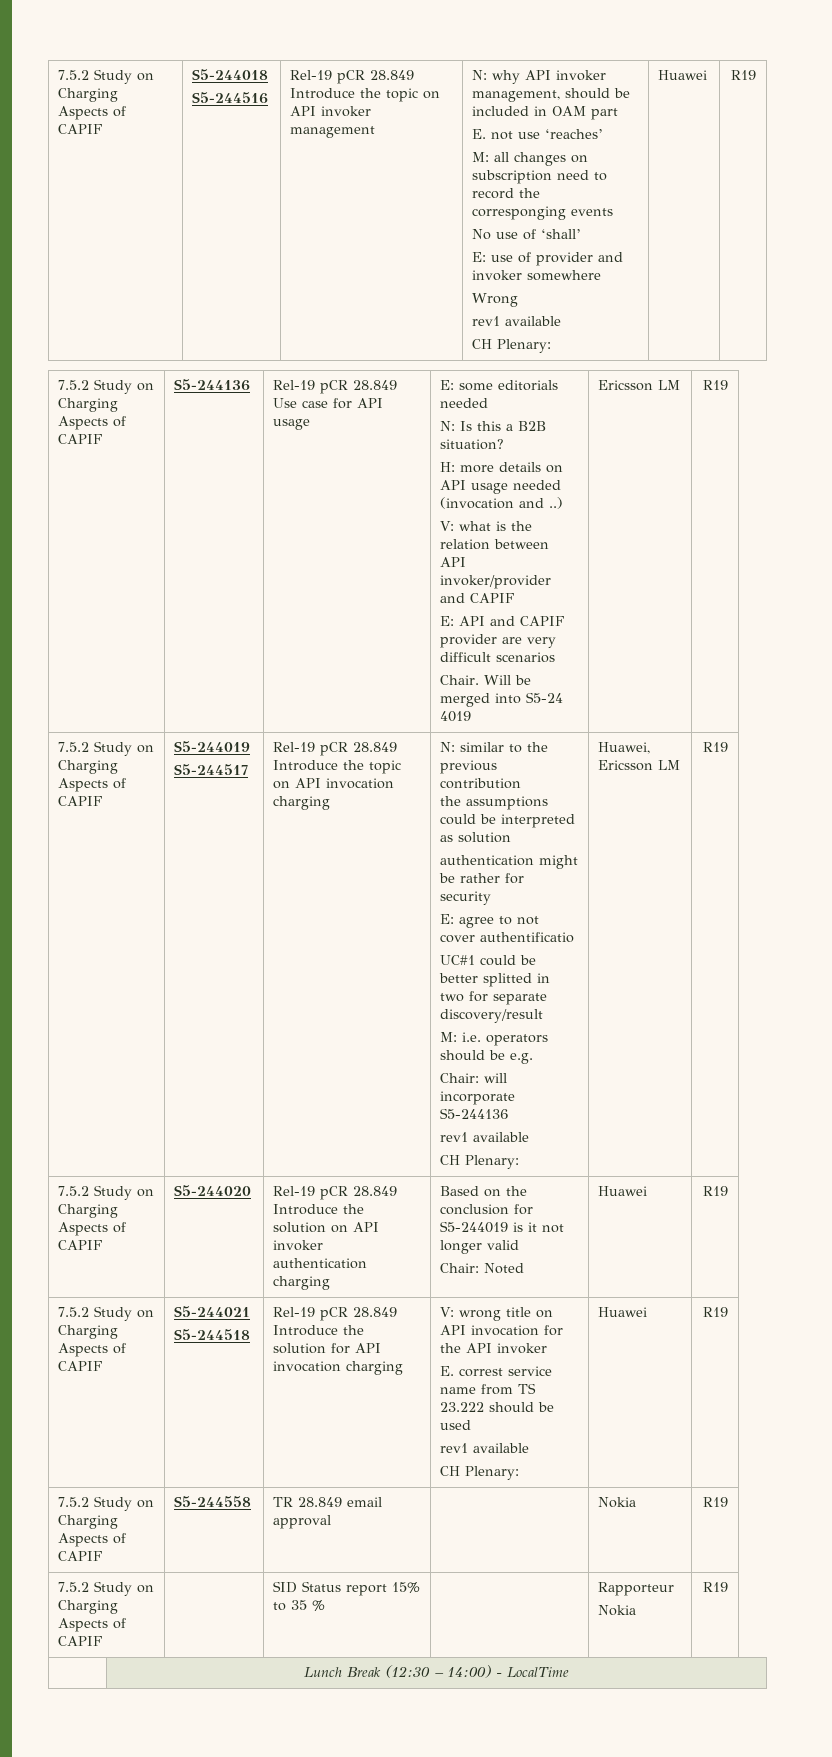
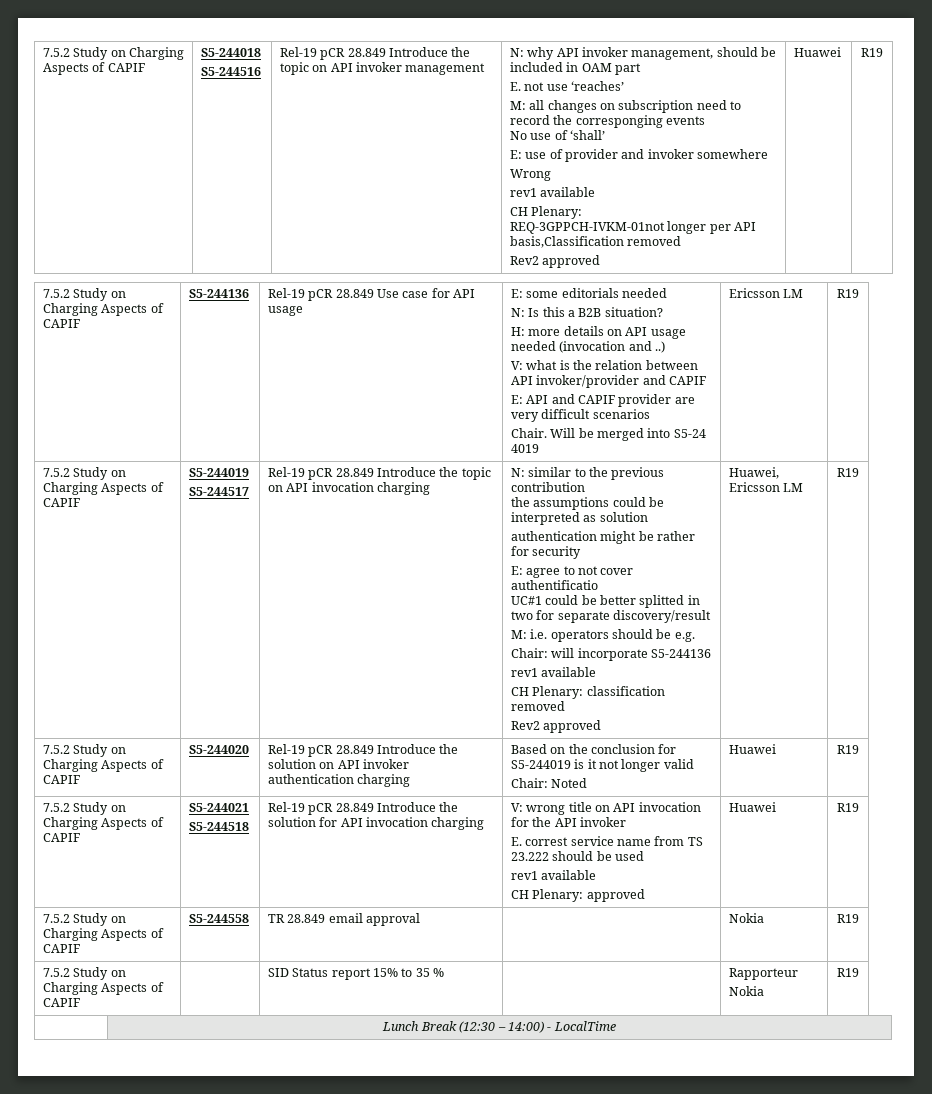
+ REQ-3GPPCH-IVKM-01not longer per API basis,Classification removed
+ Rev2 approved
  Chair: will incorporate S5-244136
  rev1 available
- CH Plenary:
+ CH Plenary: classification removed
+ Rev2 approved
  E. correst service name from TS 23.222 should be used
  rev1 available
- CH Plenary:
+ CH Plenary: approved

